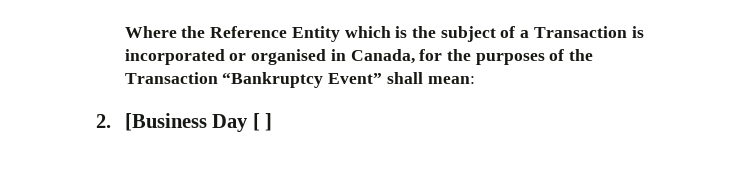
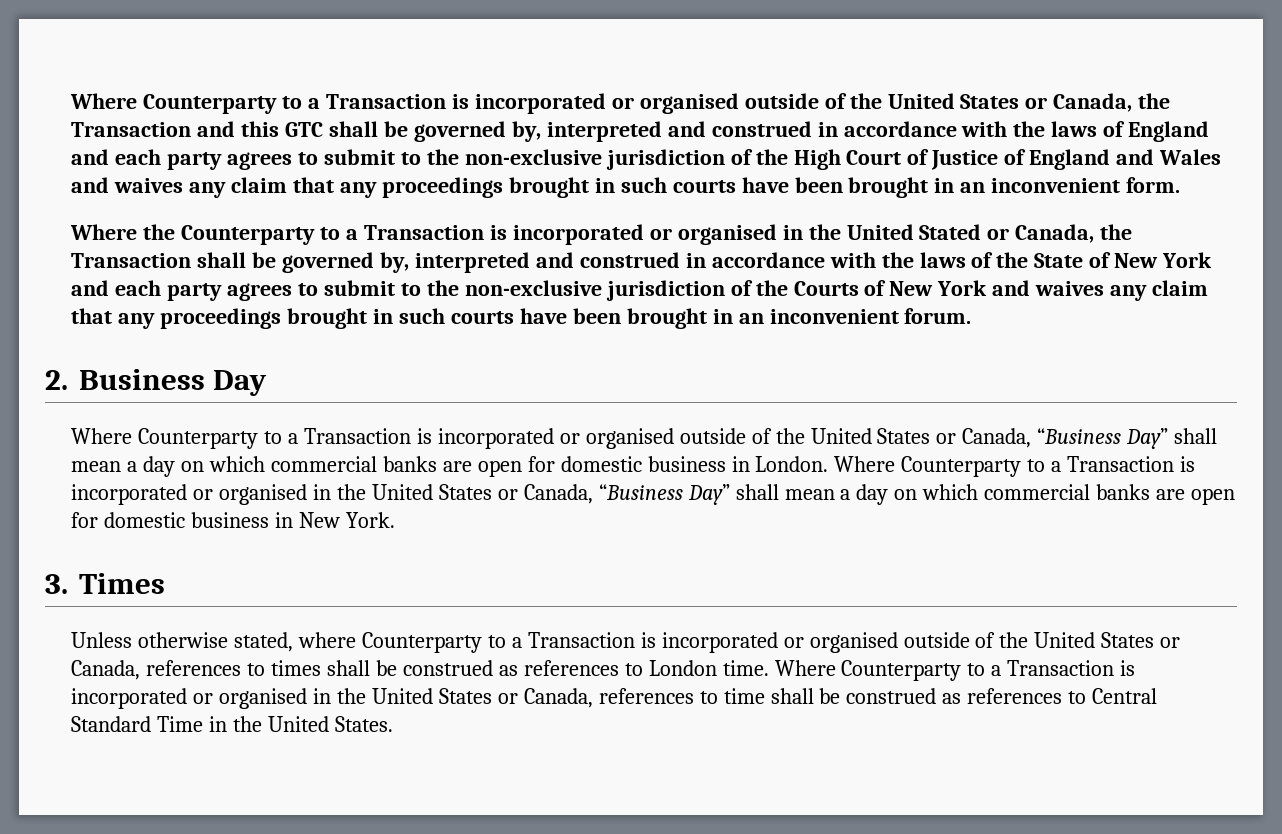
- Where the Reference Entity which is the subject of a Transaction is incorporated or organised in Canada, for the purposes of the Transaction “Bankruptcy Event” shall mean:
+ Where Counterparty to a Transaction is incorporated or organised outside of the United States or Canada, the Transaction and this GTC shall be governed by, interpreted and construed in accordance with the laws of England and each party agrees to submit to the non-exclusive jurisdiction of the High Court of Justice of England and Wales and waives any claim that any proceedings brought in such courts have been brought in an inconvenient form.
+ Where the Counterparty to a Transaction is incorporated or organised in the United Stated or Canada, the Transaction shall be governed by, interpreted and construed in accordance with the laws of the State of New York and each party agrees to submit to the non-exclusive jurisdiction of the Courts of New York and waives any claim that any proceedings brought in such courts have been brought in an inconvenient forum.
- 2. [Business Day [ ]
+ 2. Business Day
+ Where Counterparty to a Transaction is incorporated or organised outside of the United States or Canada, “Business Day” shall mean a day on which commercial banks are open for domestic business in London. Where Counterparty to a Transaction is incorporated or organised in the United States or Canada, “Business Day” shall mean a day on which commercial banks are open for domestic business in New York.
+ 3. Times
+ Unless otherwise stated, where Counterparty to a Transaction is incorporated or organised outside of the United States or Canada, references to times shall be construed as references to London time. Where Counterparty to a Transaction is incorporated or organised in the United States or Canada, references to time shall be construed as references to Central Standard Time in the United States.

